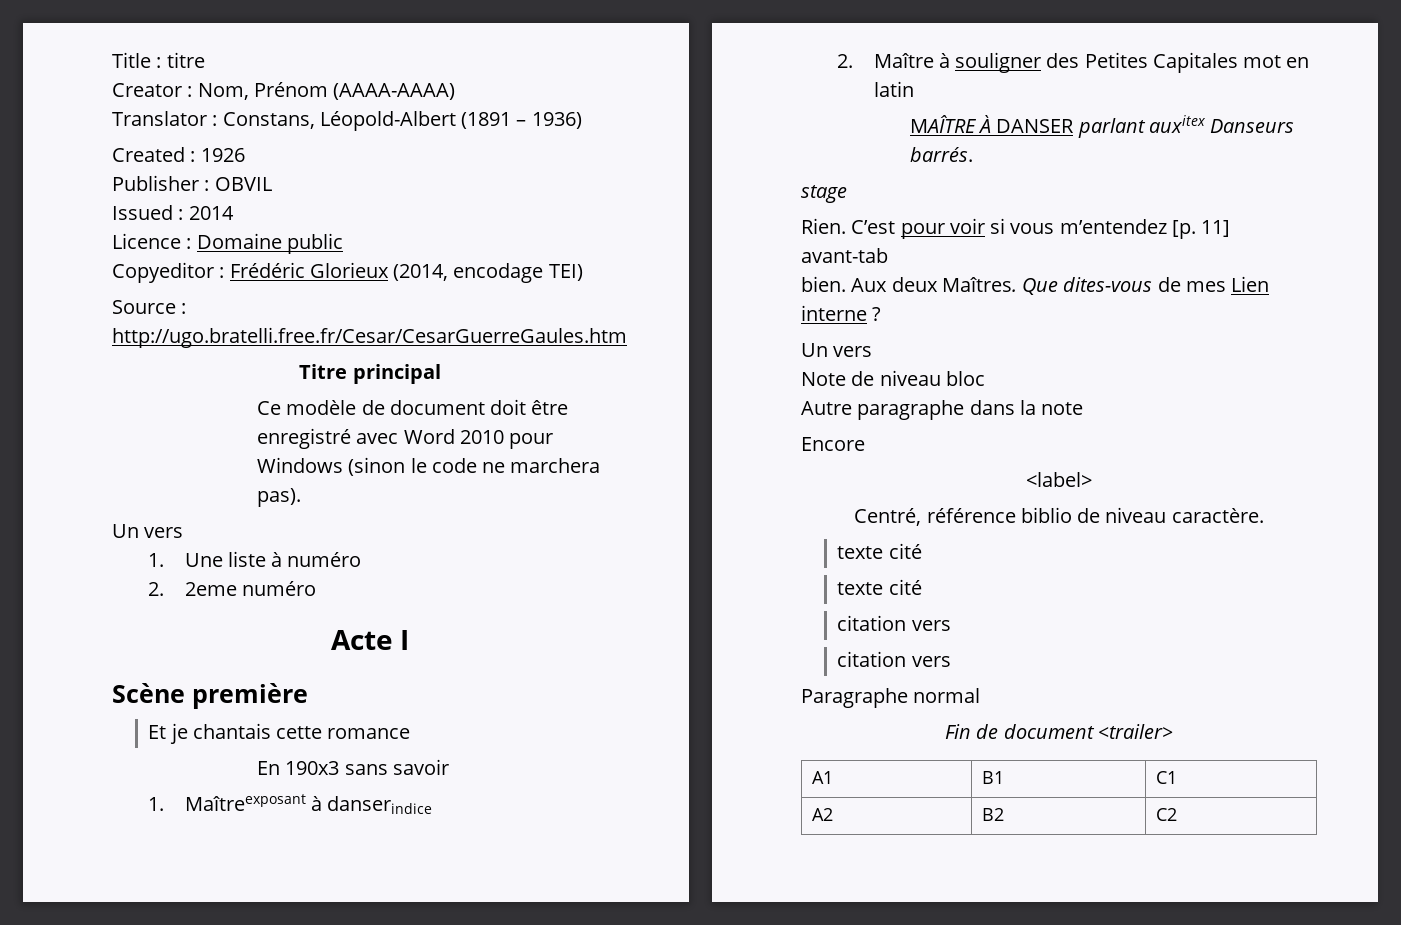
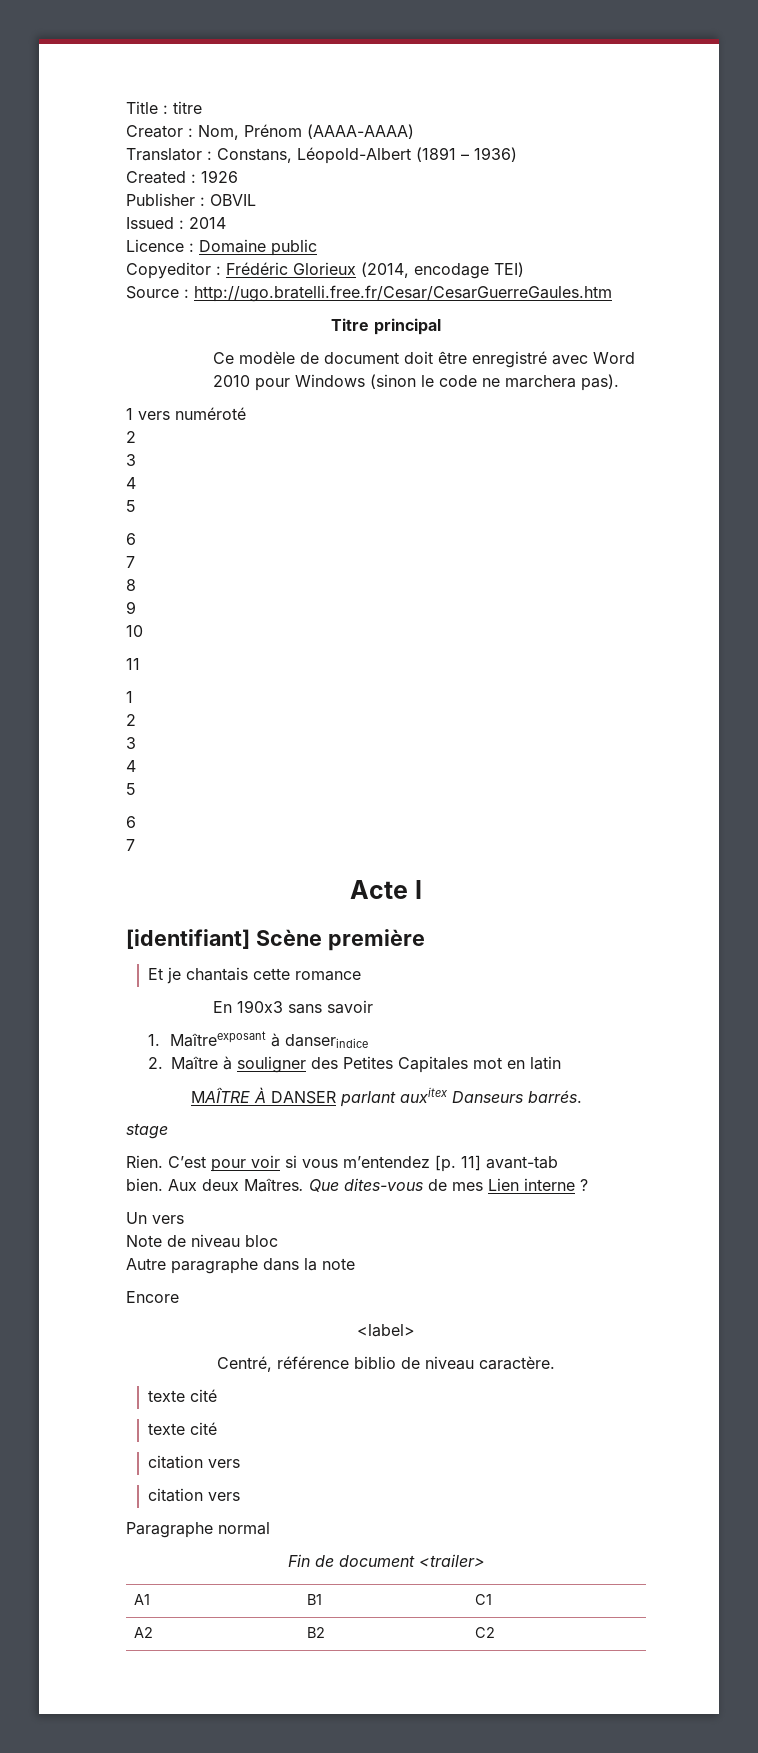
  Ce modèle de document doit être enregistré avec Word 2010 pour Windows (sinon le code ne marchera pas).
- Un vers
- 1. Une liste à numéro
- 2. 2eme numéro
+ 1 vers numéroté
+ 2
+ 3
+ 4
+ 5
+ 6
+ 7
+ 8
+ 9
+ 10
+ 11
+ 1
+ 2
+ 3
+ 4
+ 5
+ 6
+ 7
- Scène première
+ [identifiant] Scène première

